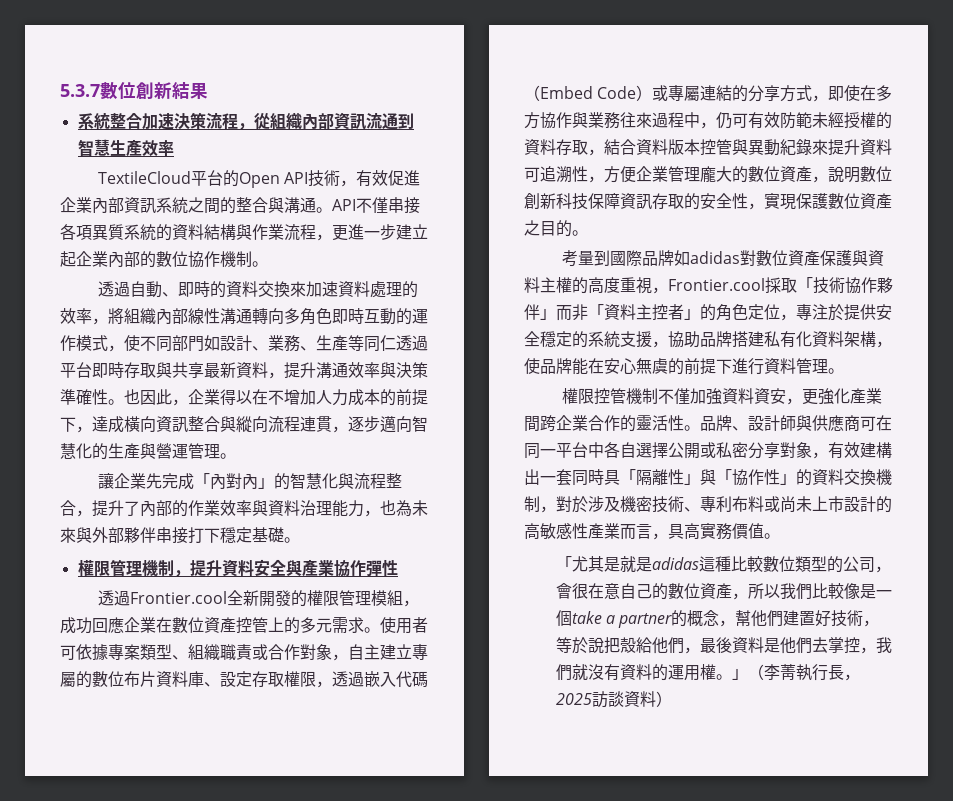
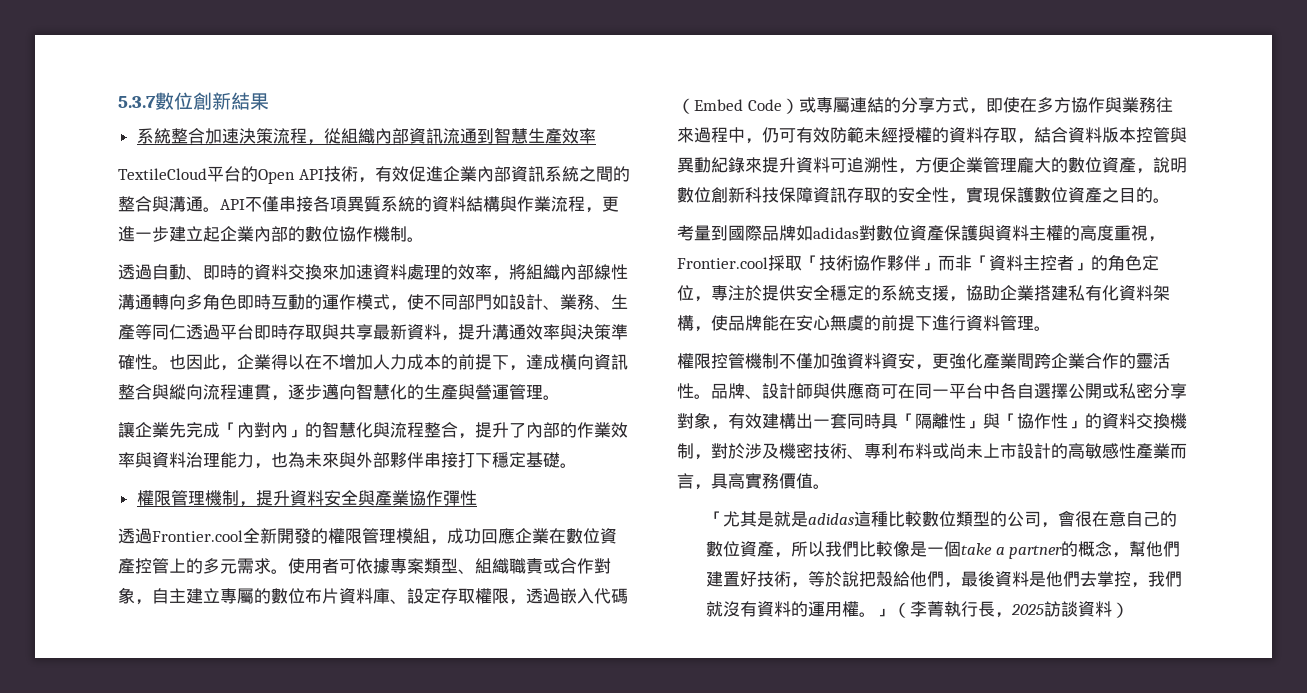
- 考量到國際品牌如adidas對數位資產保護與資料主權的高度重視，Frontier.cool採取「技術協作夥伴」而非「資料主控者」的角色定位，專注於提供安全穩定的系統支援，協助品牌搭建私有化資料架構，使品牌能在安心無虞的前提下進行資料管理。
+ 考量到國際品牌如adidas對數位資產保護與資料主權的高度重視，Frontier.cool採取「技術協作夥伴」而非「資料主控者」的角色定位，專注於提供安全穩定的系統支援，協助企業搭建私有化資料架構，使品牌能在安心無虞的前提下進行資料管理。

